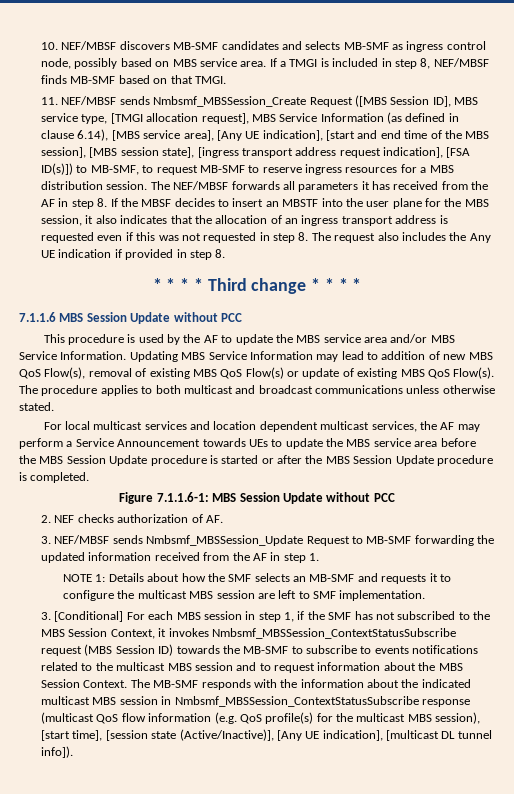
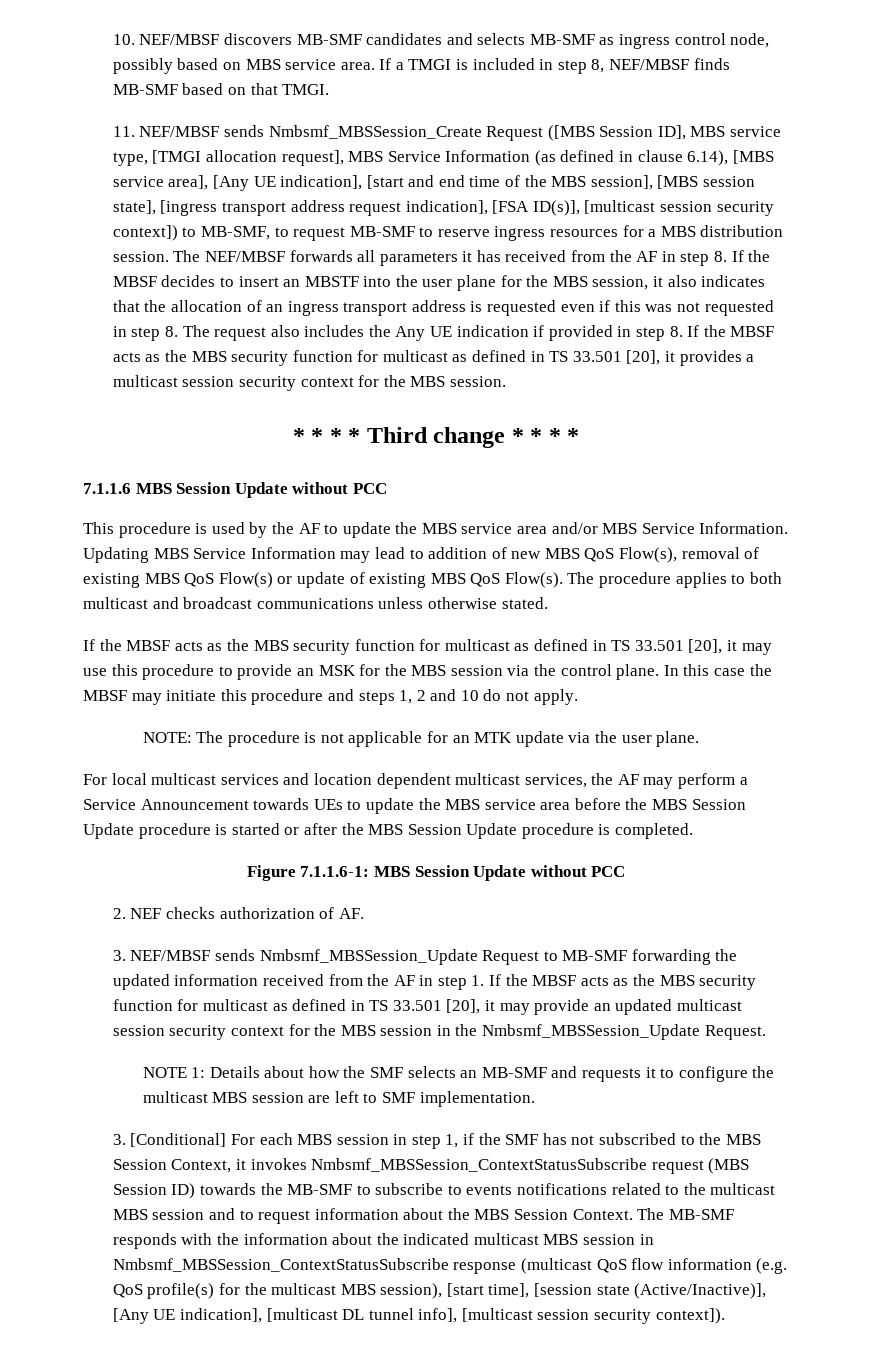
- 11. NEF/MBSF sends Nmbsmf_MBSSession_Create Request ([MBS Session ID], MBS service type, [TMGI allocation request], MBS Service Information (as defined in clause 6.14), [MBS service area], [Any UE indication], [start and end time of the MBS session], [MBS session state], [ingress transport address request indication], [FSA ID(s)]) to MB-SMF, to request MB-SMF to reserve ingress resources for a MBS distribution session.
+ 11. NEF/MBSF sends Nmbsmf_MBSSession_Create Request ([MBS Session ID], MBS service type, [TMGI allocation request], MBS Service Information (as defined in clause 6.14), [MBS service area], [Any UE indication], [start and end time of the MBS session], [MBS session state], [ingress transport address request indication], [FSA ID(s)], [multicast session security context]) to MB-SMF, to request MB-SMF to reserve ingress resources for a MBS distribution session.
- The NEF/MBSF forwards all parameters it has received from the AF in step 8. If the MBSF decides to insert an MBSTF into the user plane for the MBS session, it also indicates that the allocation of an ingress transport address is requested even if this was not requested in step 8. The request also includes the Any UE indication if provided in step 8.
+ The NEF/MBSF forwards all parameters it has received from the AF in step 8. If the MBSF decides to insert an MBSTF into the user plane for the MBS session, it also indicates that the allocation of an ingress transport address is requested even if this was not requested in step 8. The request also includes the Any UE indication if provided in step 8. If the MBSF acts as the MBS security function for multicast as defined in TS 33.501 [20], it provides a multicast session security context for the MBS session.
+ If the MBSF acts as the MBS security function for multicast as defined in TS 33.501 [20], it may use this procedure to provide an MSK for the MBS session via the control plane. In this case the MBSF may initiate this procedure and steps 1, 2 and 10 do not apply.
+ NOTE: The procedure is not applicable for an MTK update via the user plane.
- 3. NEF/MBSF sends Nmbsmf_MBSSession_Update Request to MB-SMF forwarding the updated information received from the AF in step 1.
+ 3. NEF/MBSF sends Nmbsmf_MBSSession_Update Request to MB-SMF forwarding the updated information received from the AF in step 1. If the MBSF acts as the MBS security function for multicast as defined in TS 33.501 [20], it may provide an updated multicast session security context for the MBS session in the Nmbsmf_MBSSession_Update Request.
- The MB-SMF responds with the information about the indicated multicast MBS session in Nmbsmf_MBSSession_ContextStatusSubscribe response (multicast QoS flow information (e.g. QoS profile(s) for the multicast MBS session), [start time], [session state (Active/Inactive)], [Any UE indication], [multicast DL tunnel info]).
+ The MB-SMF responds with the information about the indicated multicast MBS session in Nmbsmf_MBSSession_ContextStatusSubscribe response (multicast QoS flow information (e.g. QoS profile(s) for the multicast MBS session), [start time], [session state (Active/Inactive)], [Any UE indication], [multicast DL tunnel info], [multicast session security context]).

